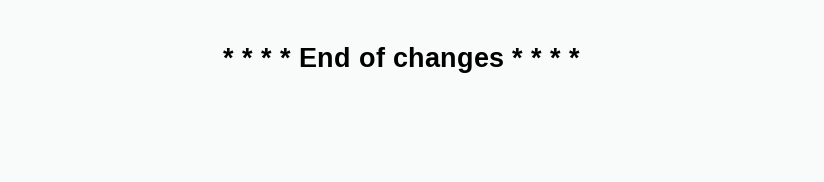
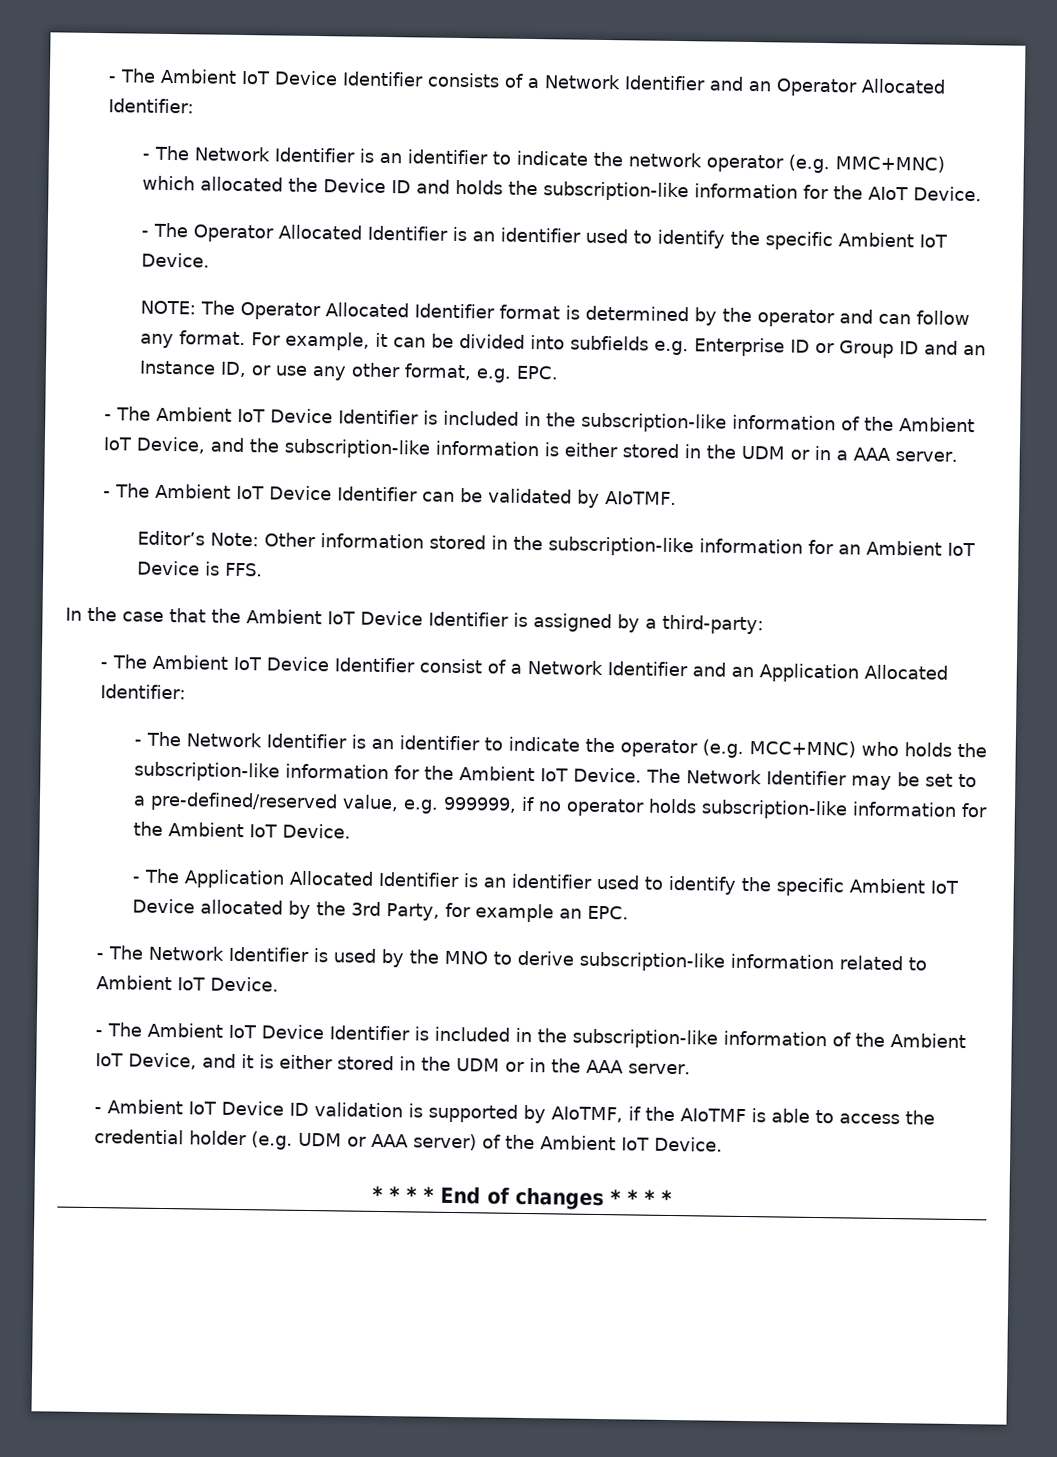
+ - The Ambient IoT Device Identifier consists of a Network Identifier and an Operator Allocated Identifier:
+ - The Network Identifier is an identifier to indicate the network operator (e.g. MMC+MNC) which allocated the Device ID and holds the subscription-like information for the AIoT Device.
+ - The Operator Allocated Identifier is an identifier used to identify the specific Ambient IoT Device.
+ NOTE: The Operator Allocated Identifier format is determined by the operator and can follow any format. For example, it can be divided into subfields e.g. Enterprise ID or Group ID and an Instance ID, or use any other format, e.g. EPC.
+ - The Ambient IoT Device Identifier is included in the subscription-like information of the Ambient IoT Device, and the subscription-like information is either stored in the UDM or in a AAA server.
+ - The Ambient IoT Device Identifier can be validated by AIoTMF.
+ Editor’s Note: Other information stored in the subscription-like information for an Ambient IoT Device is FFS.
+ In the case that the Ambient IoT Device Identifier is assigned by a third-party:
+ - The Ambient IoT Device Identifier consist of a Network Identifier and an Application Allocated Identifier:
+ - The Network Identifier is an identifier to indicate the operator (e.g. MCC+MNC) who holds the subscription-like information for the Ambient IoT Device. The Network Identifier may be set to a pre-defined/reserved value, e.g. 999999, if no operator holds subscription-like information for the Ambient IoT Device.
+ - The Application Allocated Identifier is an identifier used to identify the specific Ambient IoT Device allocated by the 3rd Party, for example an EPC.
+ - The Network Identifier is used by the MNO to derive subscription-like information related to Ambient IoT Device.
+ - The Ambient IoT Device Identifier is included in the subscription-like information of the Ambient IoT Device, and it is either stored in the UDM or in the AAA server.
+ - Ambient IoT Device ID validation is supported by AIoTMF, if the AIoTMF is able to access the credential holder (e.g. UDM or AAA server) of the Ambient IoT Device.

